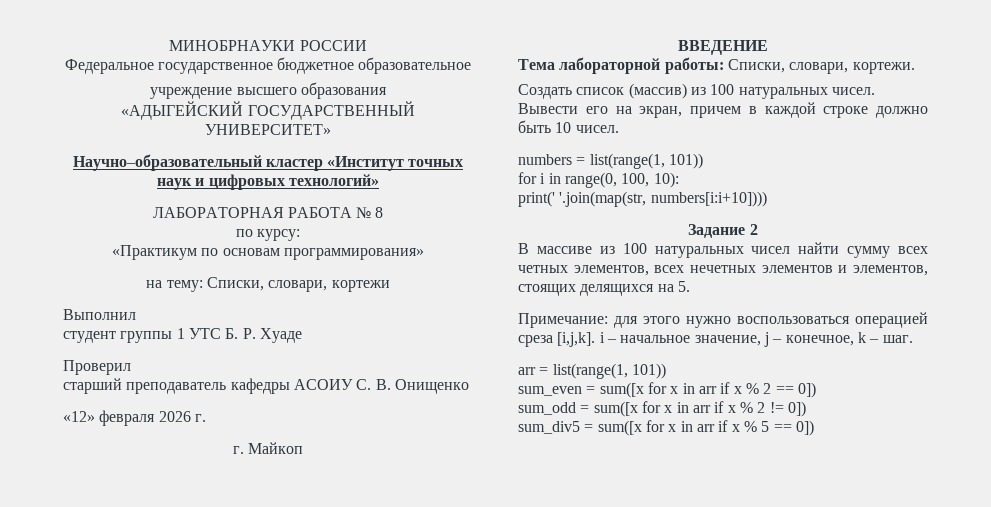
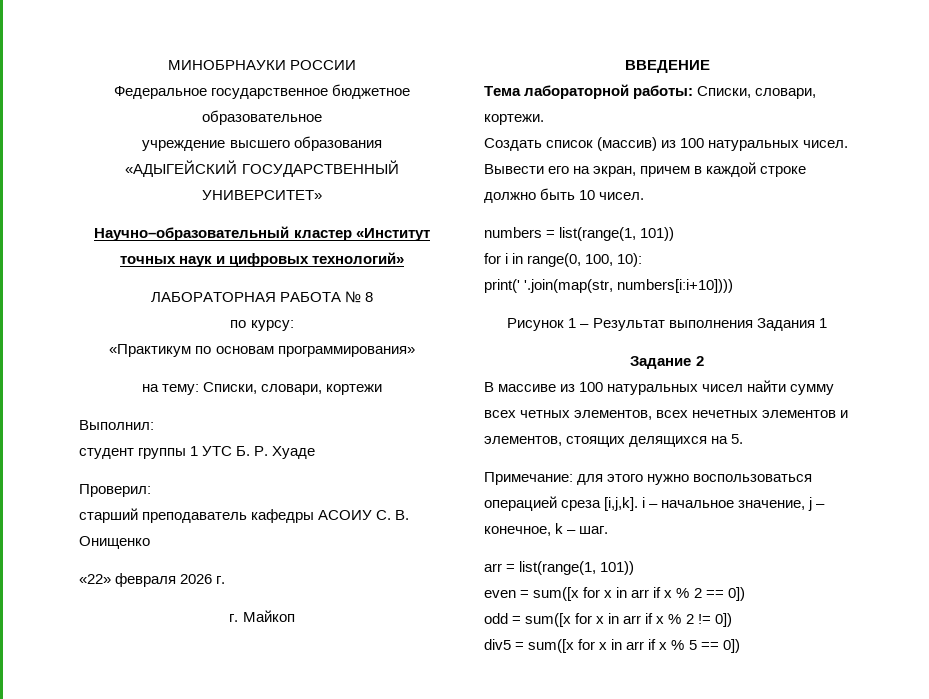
- Выполнил
+ Выполнил:
- Проверил
+ Проверил:
- «12» февраля 2026 г.
+ «22» февраля 2026 г.
+ Рисунок 1 – Результат выполнения Задания 1
- sum_even = sum([x for x in arr if x % 2 == 0])
+ even = sum([x for x in arr if x % 2 == 0])
- sum_odd = sum([x for x in arr if x % 2 != 0])
+ odd = sum([x for x in arr if x % 2 != 0])
- sum_div5 = sum([x for x in arr if x % 5 == 0])
+ div5 = sum([x for x in arr if x % 5 == 0])

